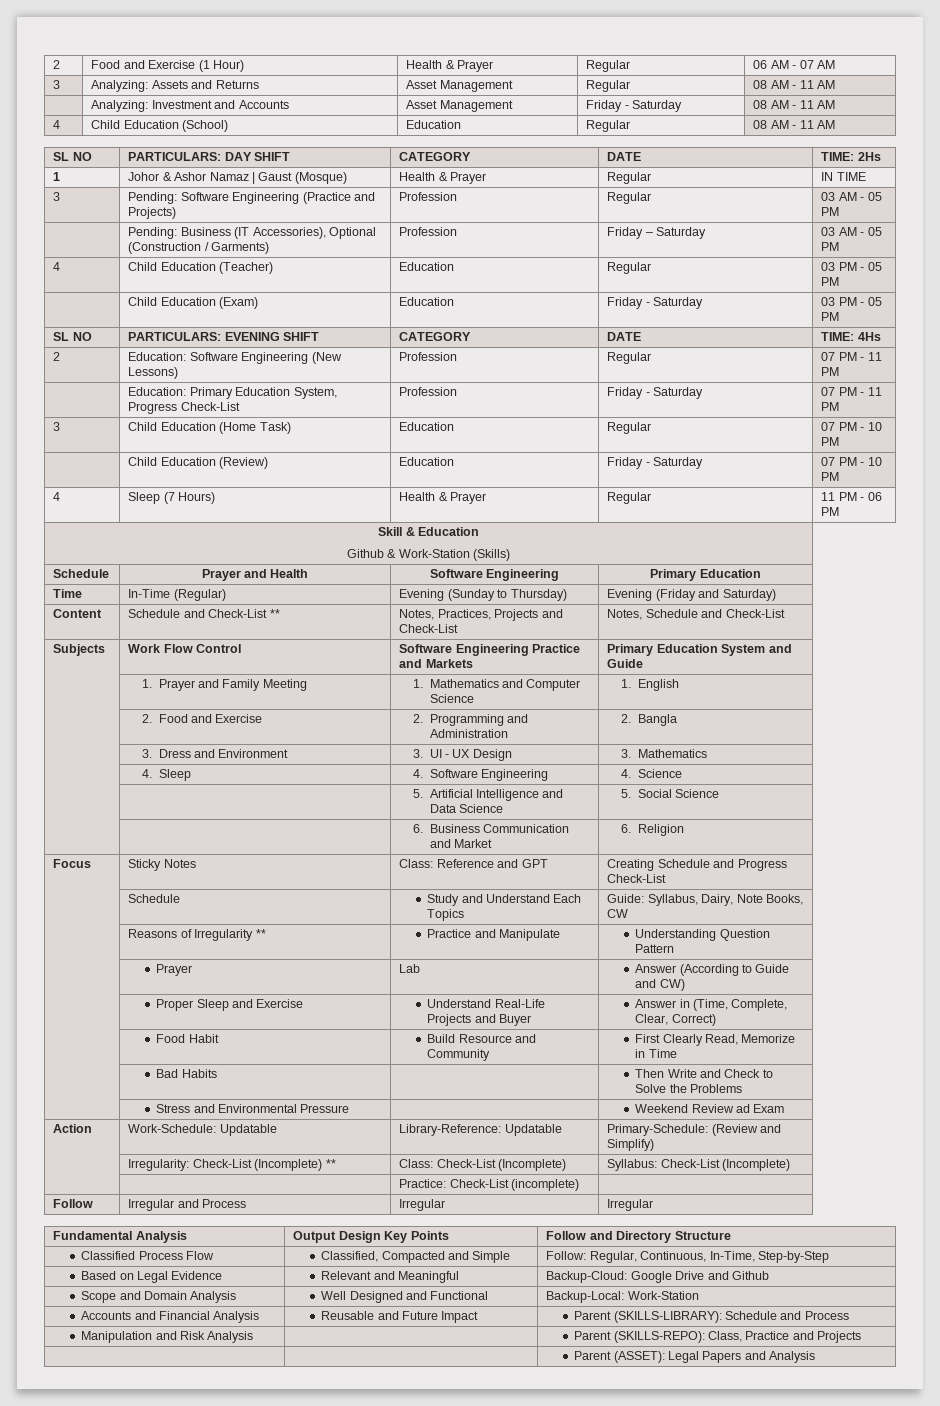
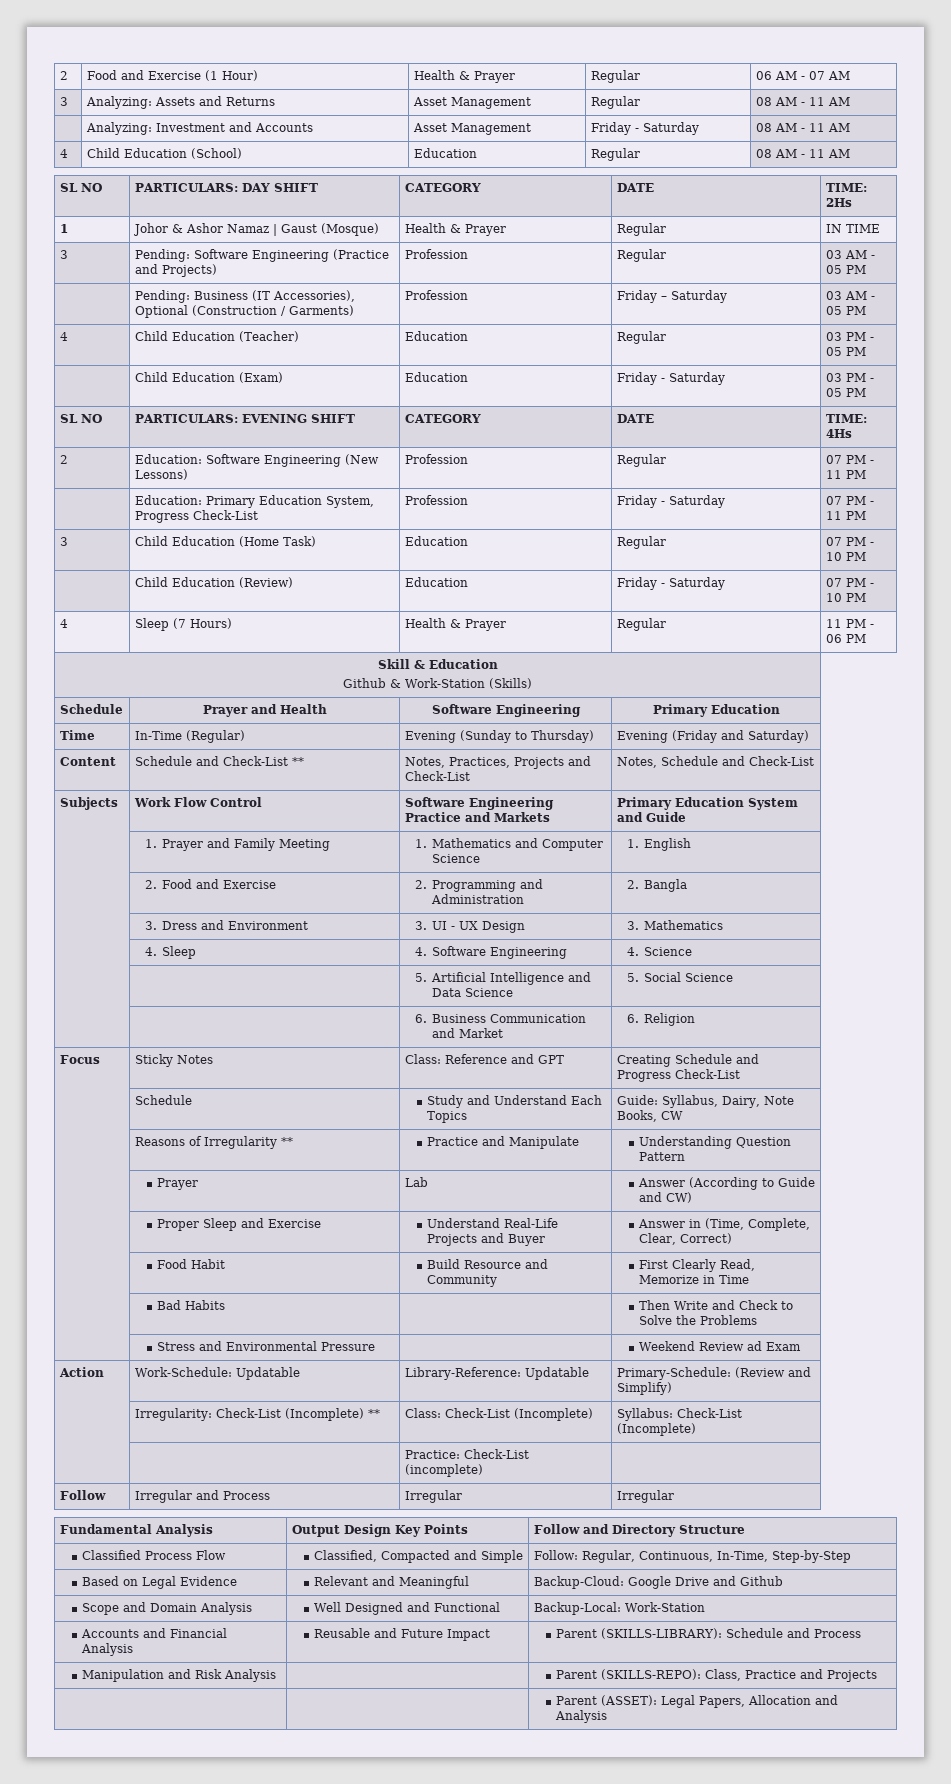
- | | Parent (ASSET): Legal Papers and Analysis
+ | | Parent (ASSET): Legal Papers, Allocation and Analysis

